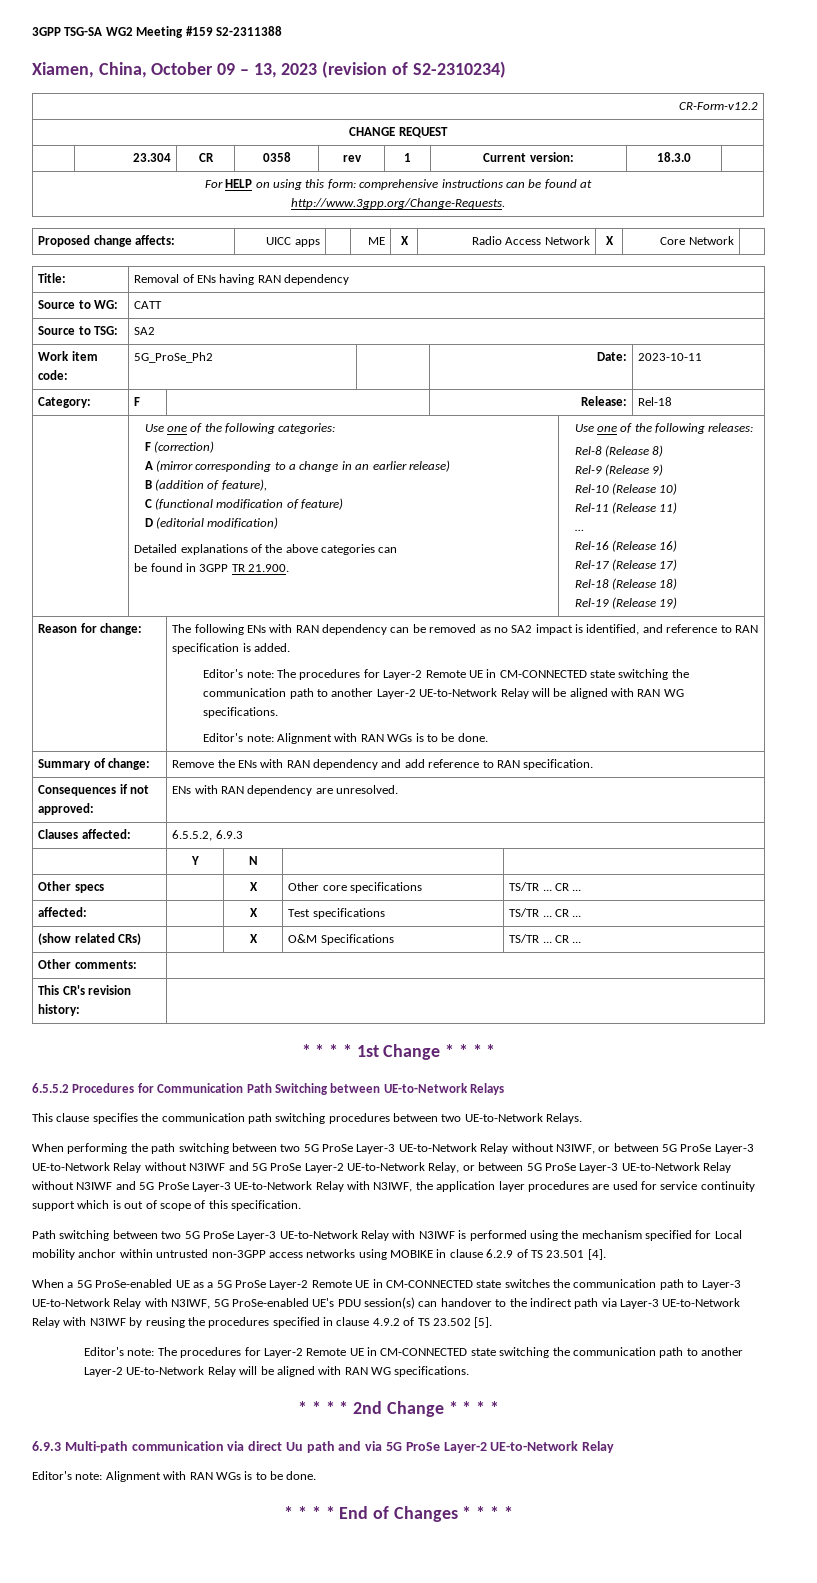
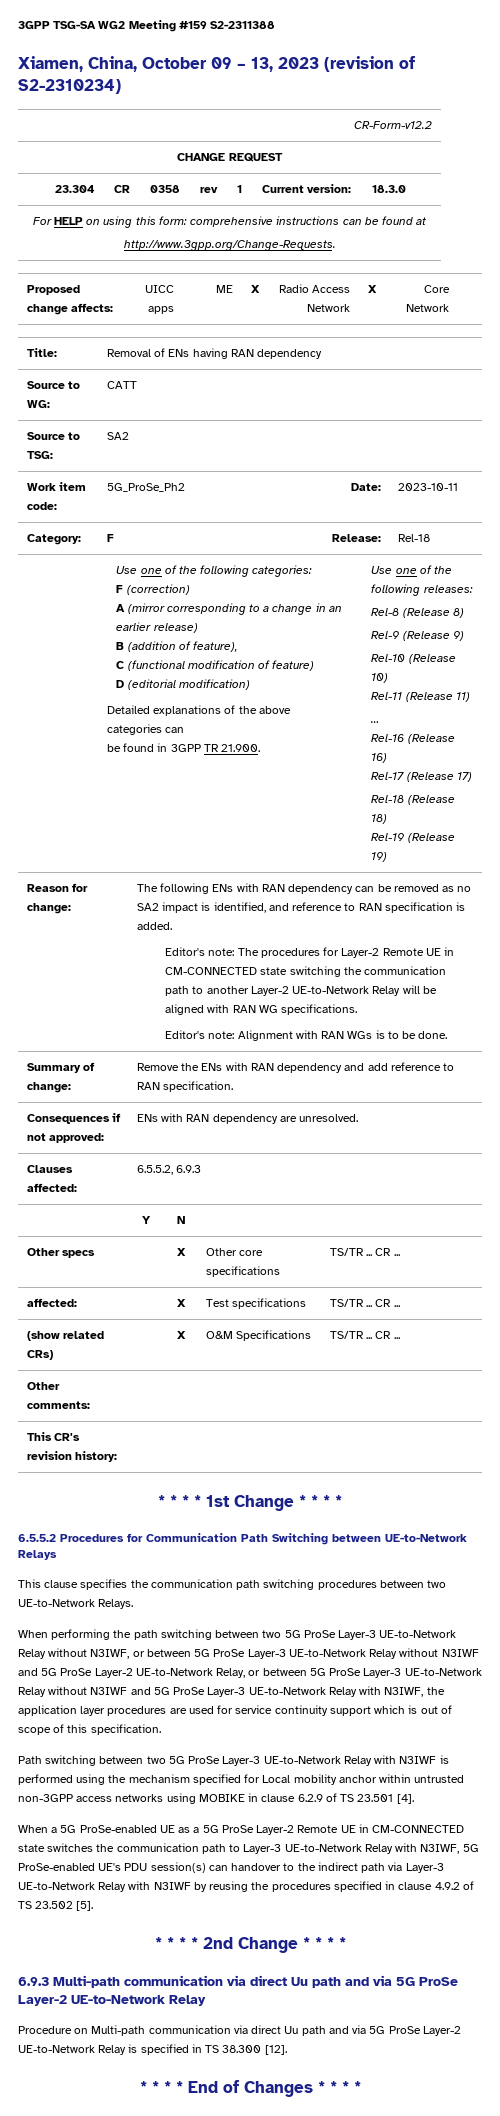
  When a 5G ProSe-enabled UE as a 5G ProSe Layer-2 Remote UE in CM-CONNECTED state switches the communication path to Layer-3 UE-to-Network Relay with N3IWF, 5G ProSe-enabled UE's PDU session(s) can handover to the indirect path via Layer-3 UE-to-Network Relay with N3IWF by reusing the procedures specified in clause 4.9.2 of TS 23.502 [5].
- Editor's note: The procedures for Layer-2 Remote UE in CM-CONNECTED state switching the communication path to another Layer-2 UE-to-Network Relay will be aligned with RAN WG specifications.
  6.9.3 Multi-path communication via direct Uu path and via 5G ProSe Layer-2 UE-to-Network Relay
- Editor's note: Alignment with RAN WGs is to be done.
+ Procedure on Multi-path communication via direct Uu path and via 5G ProSe Layer-2 UE-to-Network Relay is specified in TS 38.300 [12].

